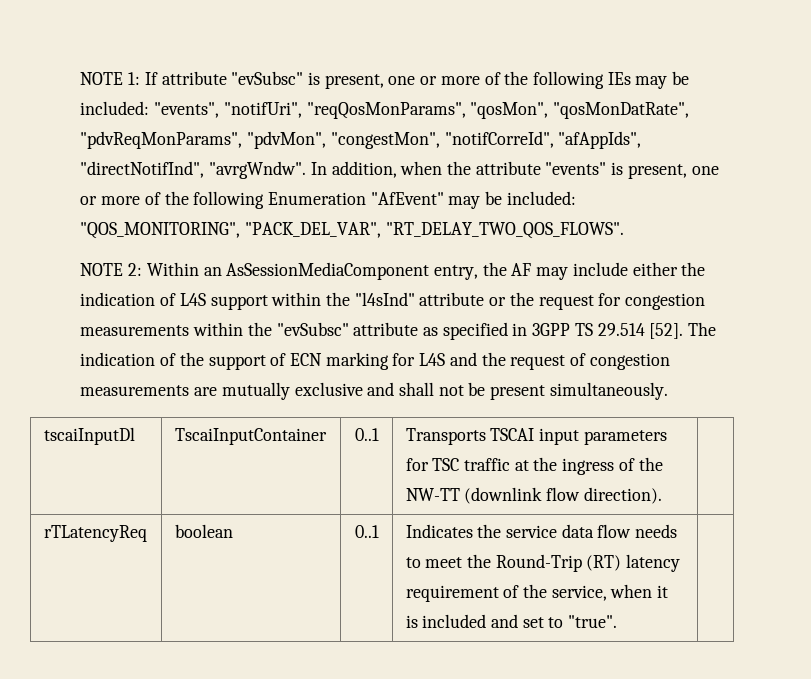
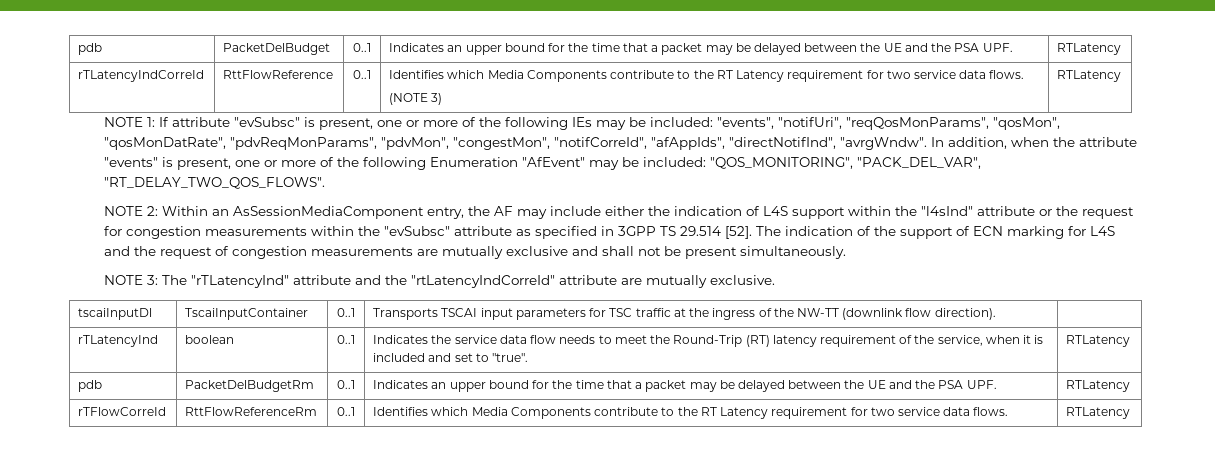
+ pdb | PacketDelBudget | 0..1 | Indicates an upper bound for the time that a packet may be delayed between the UE and the PSA UPF. | RTLatency
+ rTLatencyIndCorreId | RttFlowReference | 0..1 | Identifies which Media Components contribute to the RT Latency requirement for two service data flows.
+ (NOTE 3) | RTLatency
+ NOTE 3: The "rTLatencyInd" attribute and the "rtLatencyIndCorreId" attribute are mutually exclusive.
- rTLatencyReq | boolean | 0..1 | Indicates the service data flow needs to meet the Round-Trip (RT) latency requirement of the service, when it is included and set to "true". |
+ rTLatencyInd | boolean | 0..1 | Indicates the service data flow needs to meet the Round-Trip (RT) latency requirement of the service, when it is included and set to "true". | RTLatency
+ pdb | PacketDelBudgetRm | 0..1 | Indicates an upper bound for the time that a packet may be delayed between the UE and the PSA UPF. | RTLatency
+ rTFlowCorreId | RttFlowReferenceRm | 0..1 | Identifies which Media Components contribute to the RT Latency requirement for two service data flows. | RTLatency

